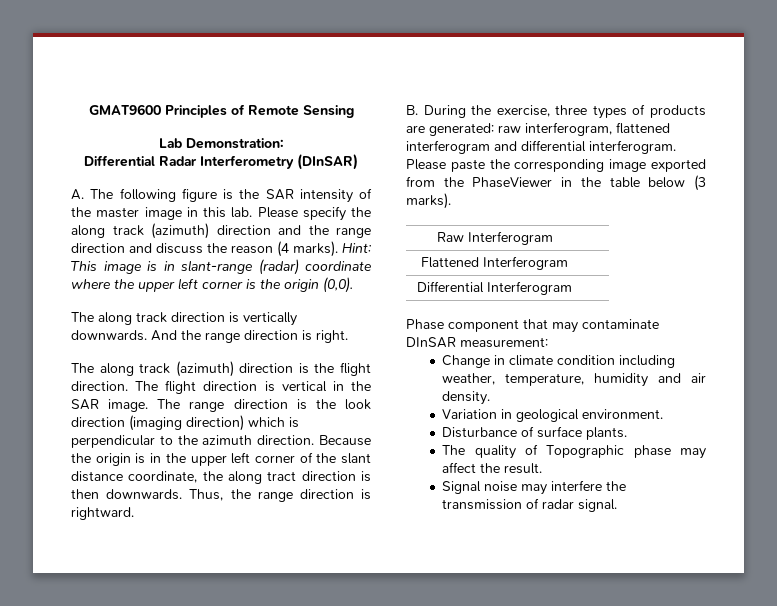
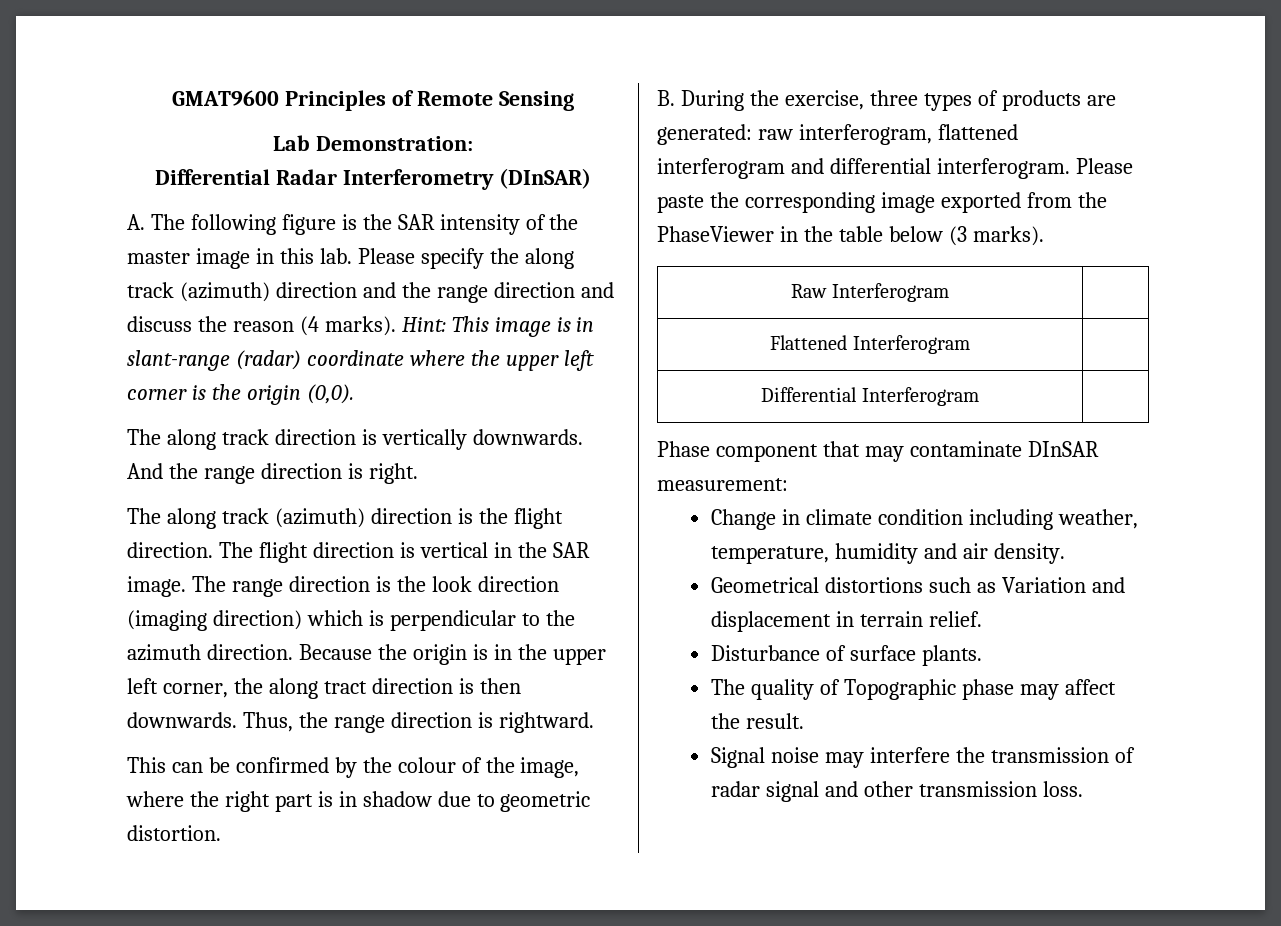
- Because the origin is in the upper left corner of the slant distance coordinate, the along tract direction is then downwards.
+ Because the origin is in the upper left corner, the along tract direction is then downwards.
+ This can be confirmed by the colour of the image, where the right part is in shadow due to geometric distortion.
- Variation in geological environment.
+ Geometrical distortions such as Variation and displacement in terrain relief.
- Signal noise may interfere the transmission of radar signal.
+ Signal noise may interfere the transmission of radar signal and other transmission loss.

